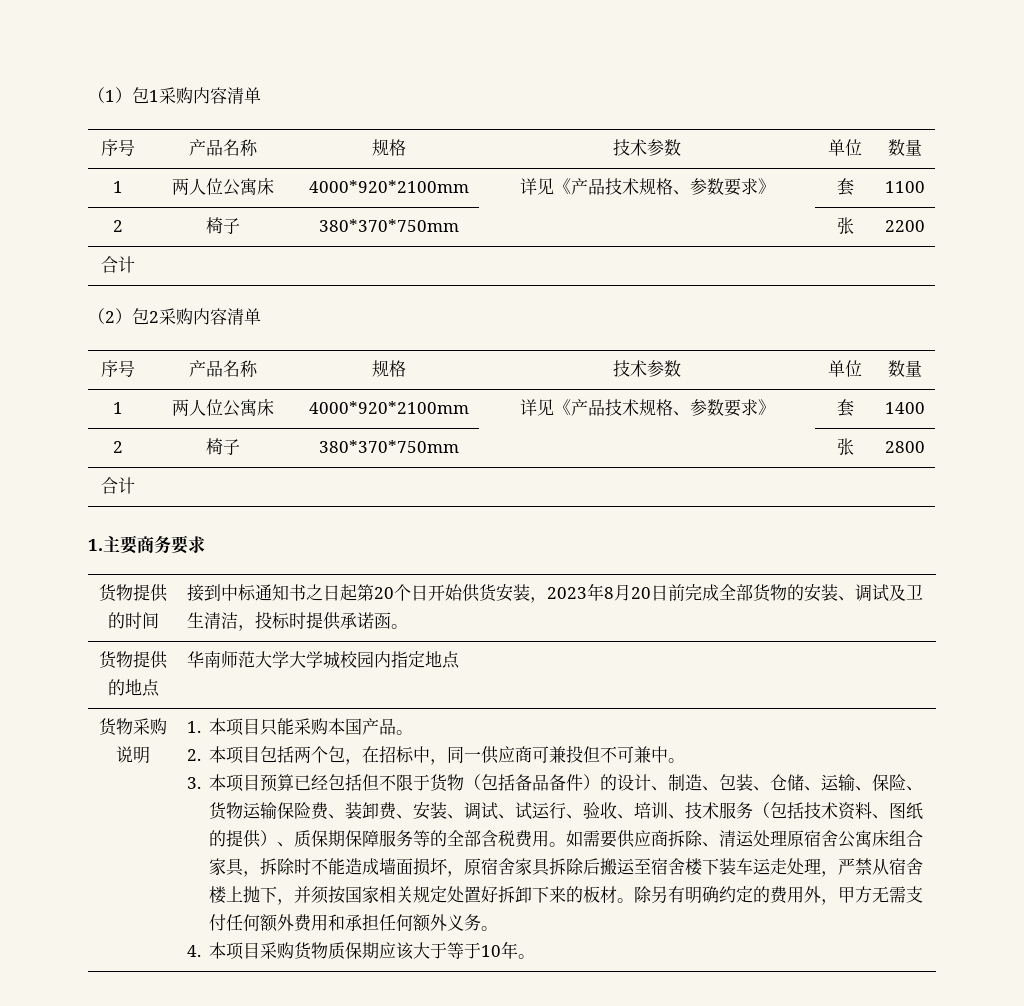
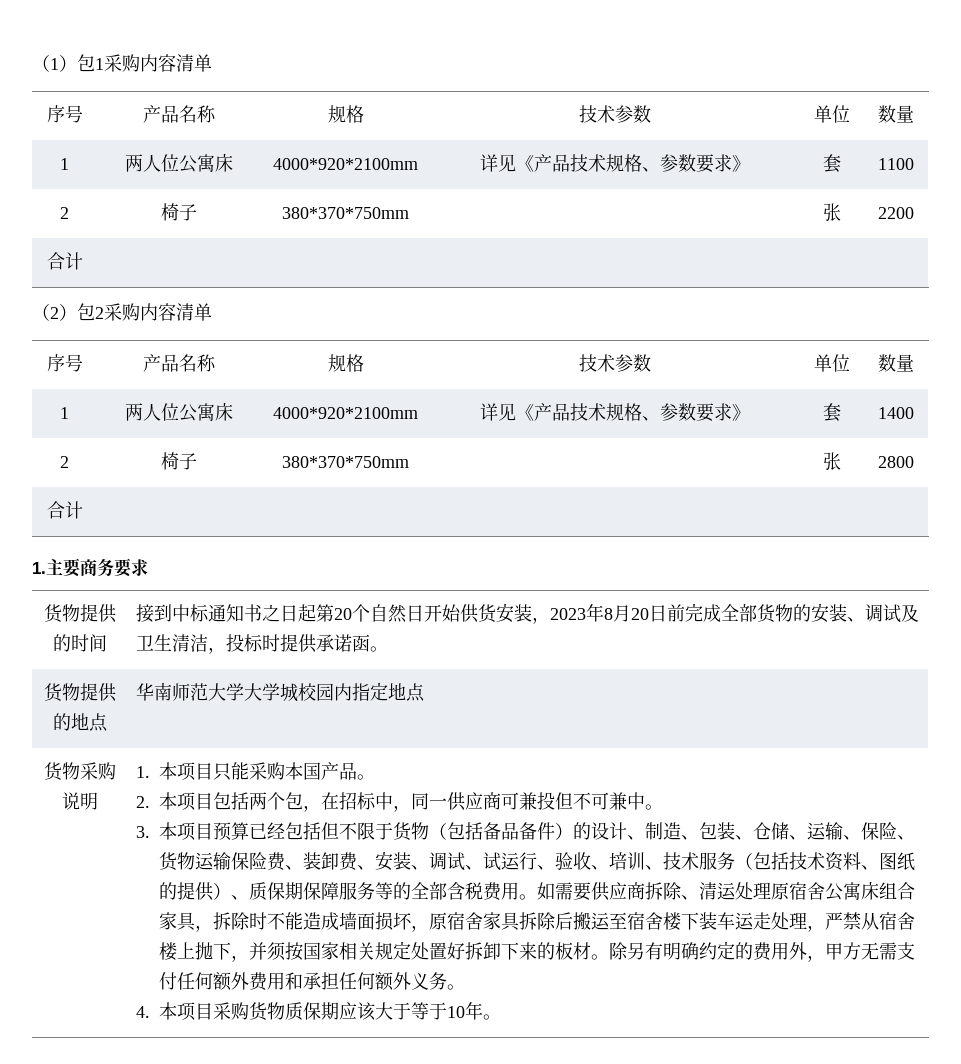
- 货物提供的时间 | 接到中标通知书之日起第20个日开始供货安装，2023年8月20日前完成全部货物的安装、调试及卫生清洁，投标时提供承诺函。
+ 货物提供的时间 | 接到中标通知书之日起第20个自然日开始供货安装，2023年8月20日前完成全部货物的安装、调试及卫生清洁，投标时提供承诺函。

